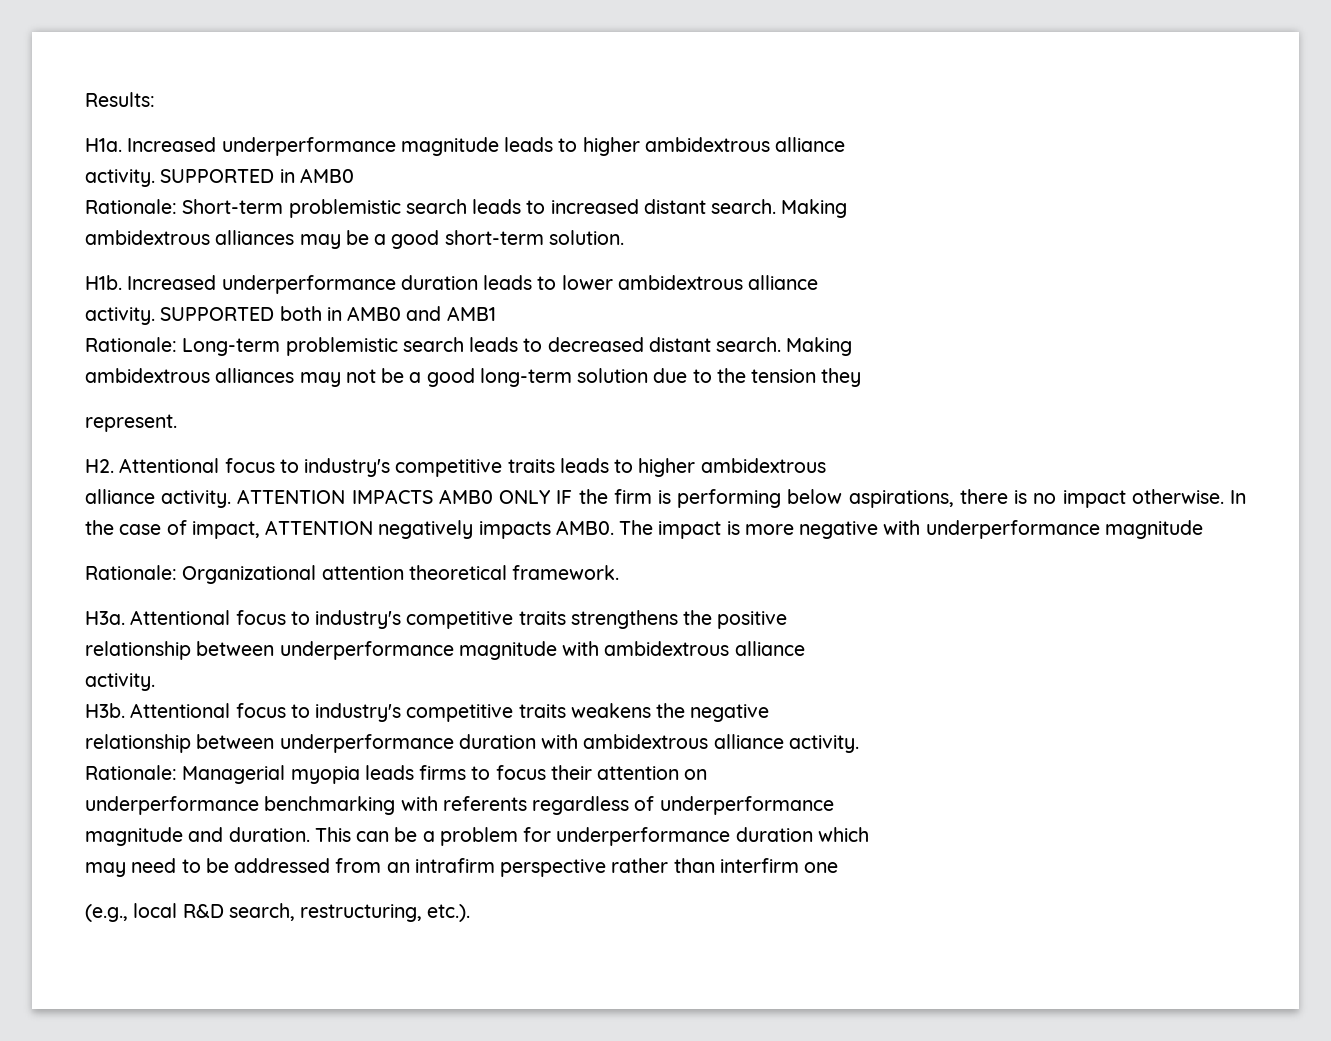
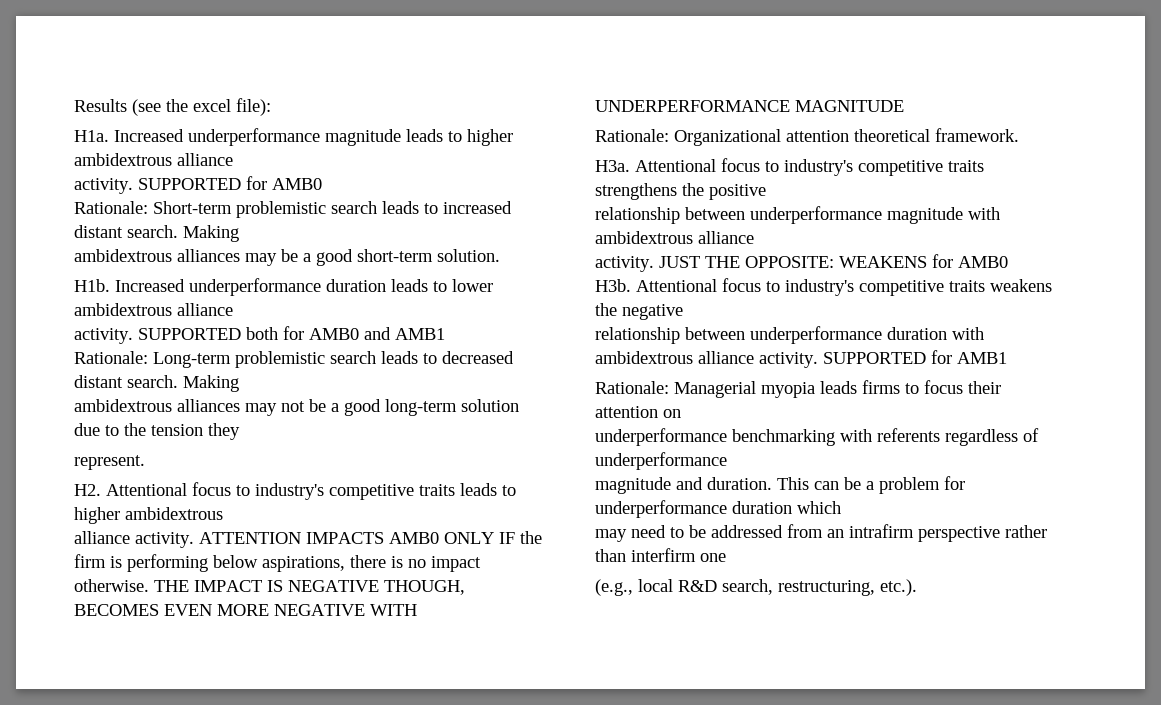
- Results:
+ Results (see the excel file):
- SUPPORTED in AMB0
+ SUPPORTED for AMB0
- SUPPORTED both in AMB0 and AMB1
+ SUPPORTED both for AMB0 and AMB1
- In the case of impact, ATTENTION negatively impacts AMB0. The impact is more negative with underperformance magnitude
+ THE IMPACT IS NEGATIVE THOUGH, BECOMES EVEN MORE NEGATIVE WITH UNDERPERFORMANCE MAGNITUDE
+ JUST THE OPPOSITE: WEAKENS for AMB0
+ SUPPORTED for AMB1

